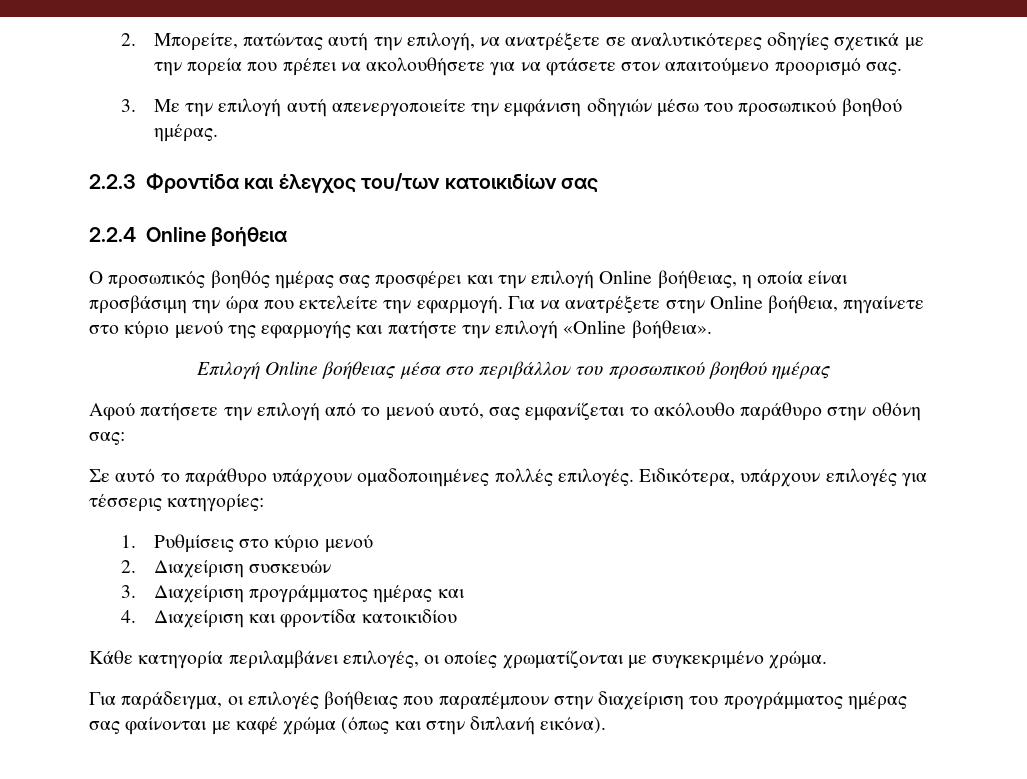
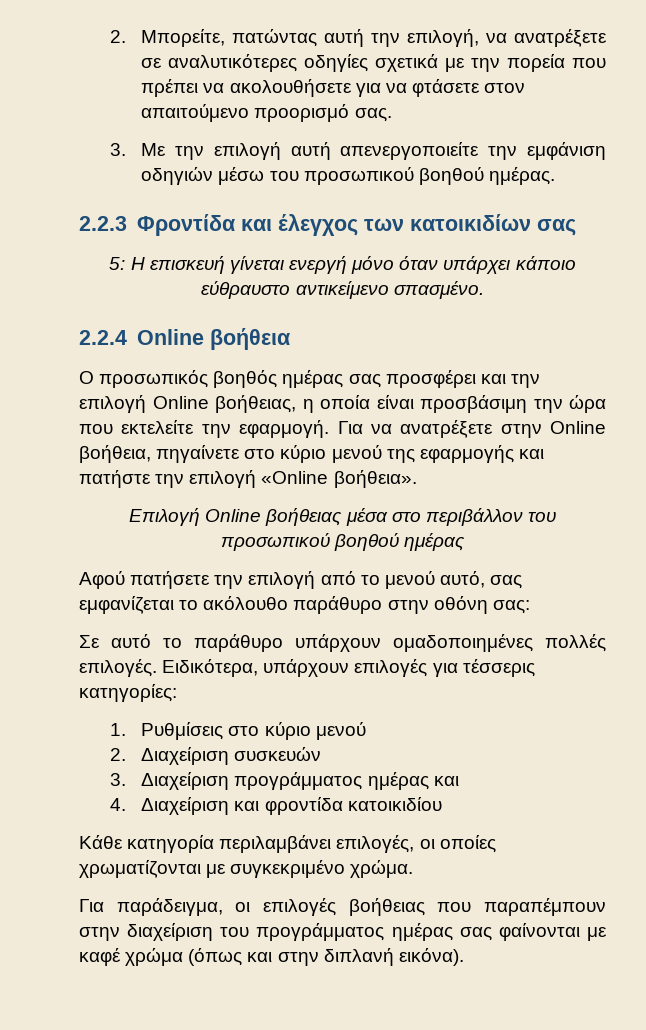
- 2.2.3 Φροντίδα και έλεγχος του/των κατοικιδίων σας
+ 2.2.3 Φροντίδα και έλεγχος των κατοικιδίων σας
+ 5: Η επισκευή γίνεται ενεργή μόνο όταν υπάρχει κάποιο εύθραυστο αντικείμενο σπασμένο.

